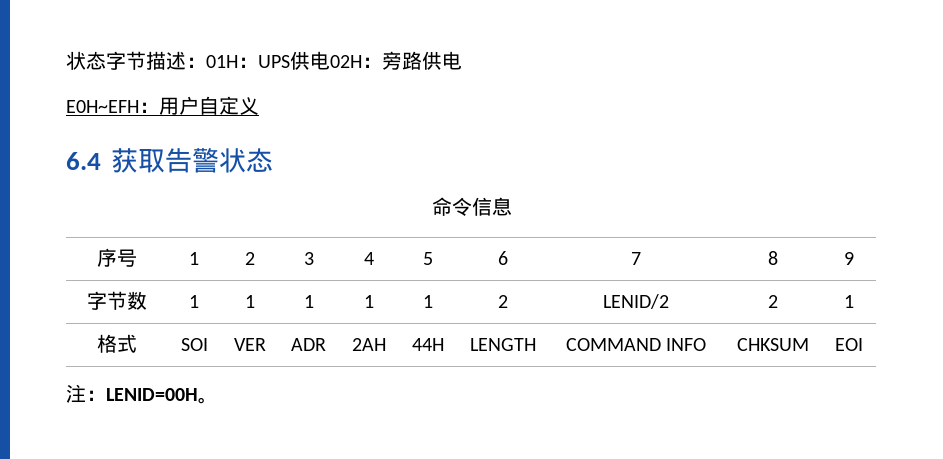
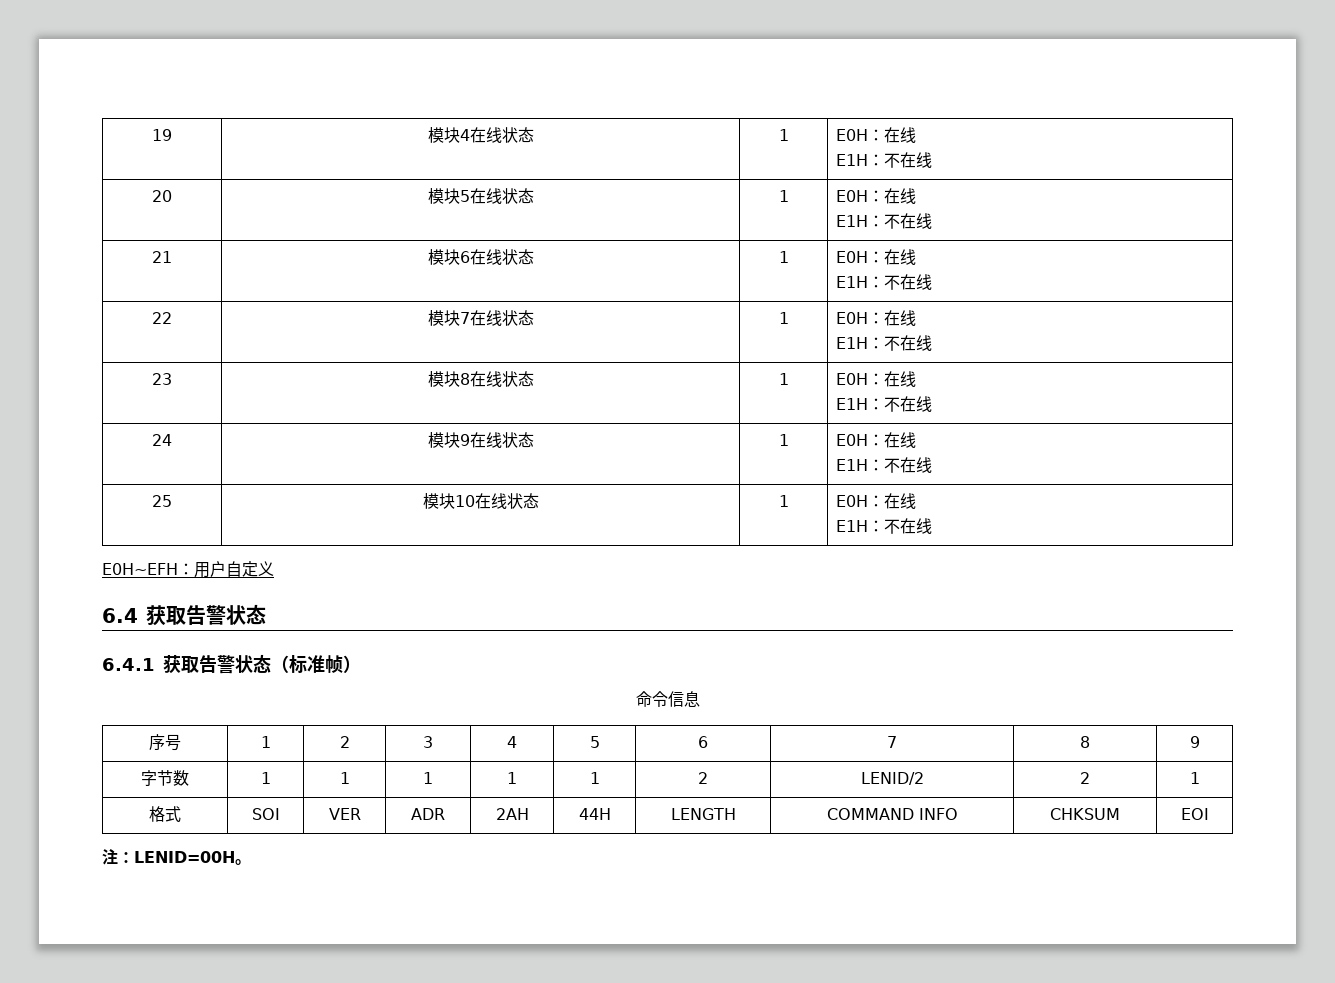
- 状态字节描述：01H：UPS供电02H：旁路供电
+ 19 | 模块4在线状态 | 1 | E0H：在线
+ E1H：不在线
+ 20 | 模块5在线状态 | 1 | E0H：在线
+ E1H：不在线
+ 21 | 模块6在线状态 | 1 | E0H：在线
+ E1H：不在线
+ 22 | 模块7在线状态 | 1 | E0H：在线
+ E1H：不在线
+ 23 | 模块8在线状态 | 1 | E0H：在线
+ E1H：不在线
+ 24 | 模块9在线状态 | 1 | E0H：在线
+ E1H：不在线
+ 25 | 模块10在线状态 | 1 | E0H：在线
+ E1H：不在线
+ 6.4.1获取告警状态（标准帧）

